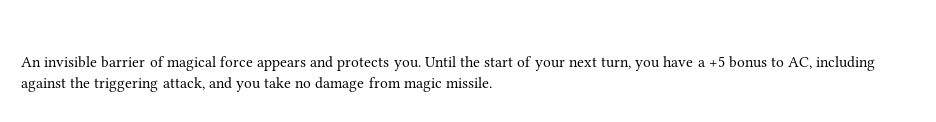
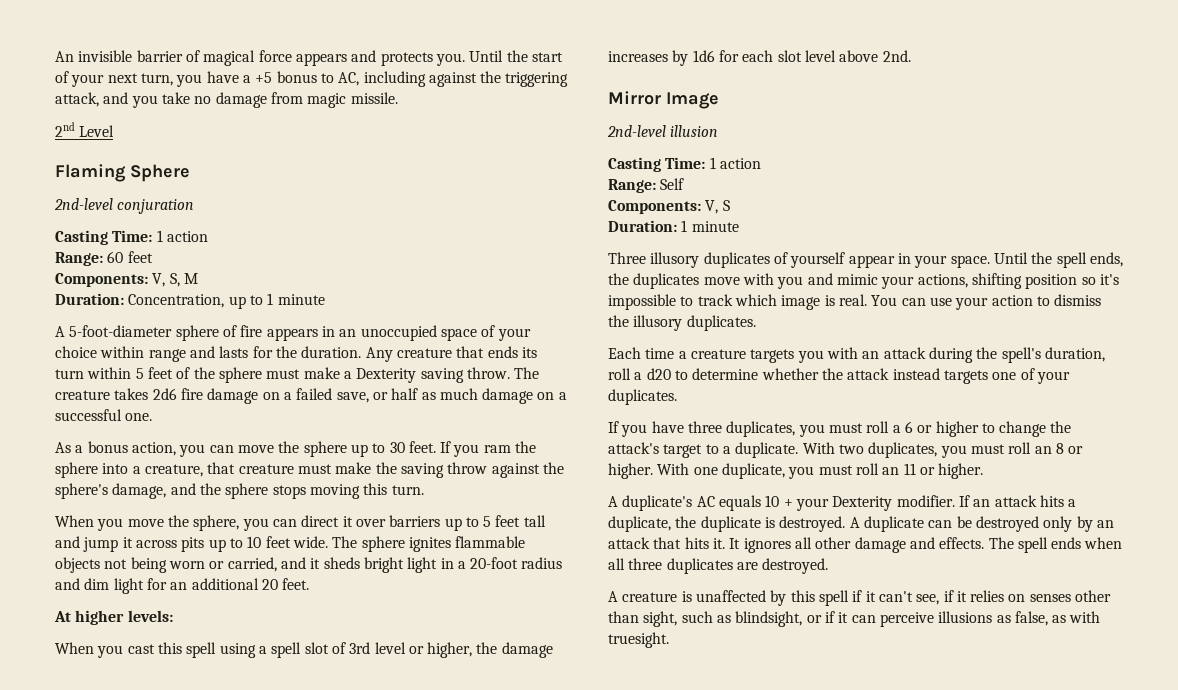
+ 2nd Level
+ Flaming Sphere
+ 2nd-level conjuration
+ Casting Time: 1 action
+ Range: 60 feet
+ Components: V, S, M
+ Duration: Concentration, up to 1 minute
+ A 5-foot-diameter sphere of fire appears in an unoccupied space of your choice within range and lasts for the duration. Any creature that ends its turn within 5 feet of the sphere must make a Dexterity saving throw. The creature takes 2d6 fire damage on a failed save, or half as much damage on a successful one.
+ As a bonus action, you can move the sphere up to 30 feet. If you ram the sphere into a creature, that creature must make the saving throw against the sphere's damage, and the sphere stops moving this turn.
+ When you move the sphere, you can direct it over barriers up to 5 feet tall and jump it across pits up to 10 feet wide. The sphere ignites flammable objects not being worn or carried, and it sheds bright light in a 20-foot radius and dim light for an additional 20 feet.
+ At higher levels:
+ When you cast this spell using a spell slot of 3rd level or higher, the damage increases by 1d6 for each slot level above 2nd.
+ Mirror Image
+ 2nd-level illusion
+ Casting Time: 1 action
+ Range: Self
+ Components: V, S
+ Duration: 1 minute
+ Three illusory duplicates of yourself appear in your space. Until the spell ends, the duplicates move with you and mimic your actions, shifting position so it's impossible to track which image is real. You can use your action to dismiss the illusory duplicates.
+ Each time a creature targets you with an attack during the spell's duration, roll a d20 to determine whether the attack instead targets one of your duplicates.
+ If you have three duplicates, you must roll a 6 or higher to change the attack's target to a duplicate. With two duplicates, you must roll an 8 or higher. With one duplicate, you must roll an 11 or higher.
+ A duplicate's AC equals 10 + your Dexterity modifier. If an attack hits a duplicate, the duplicate is destroyed. A duplicate can be destroyed only by an attack that hits it. It ignores all other damage and effects. The spell ends when all three duplicates are destroyed.
+ A creature is unaffected by this spell if it can't see, if it relies on senses other than sight, such as blindsight, or if it can perceive illusions as false, as with truesight.

